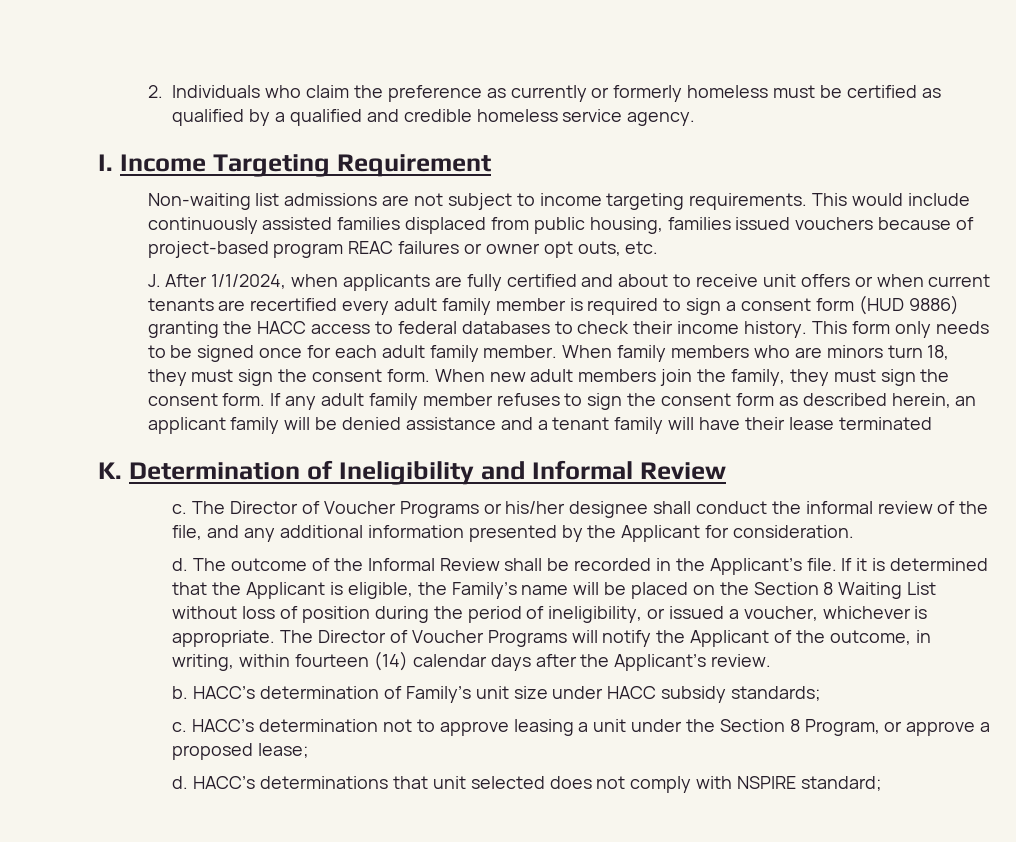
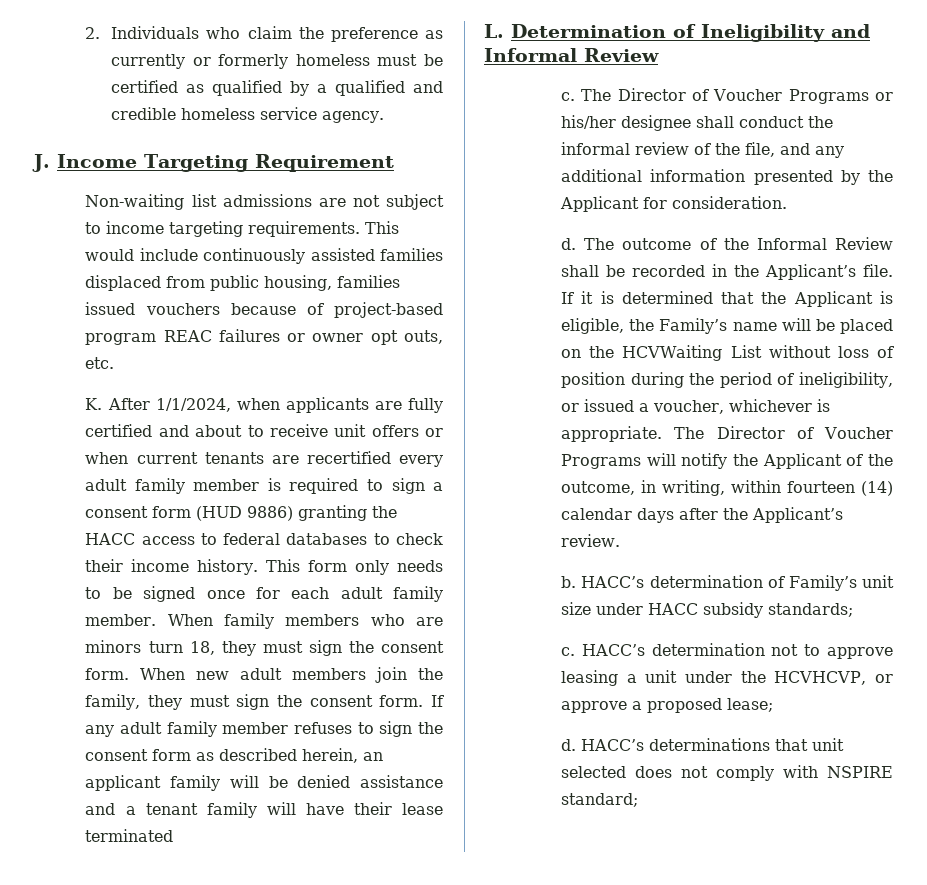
- I. Income Targeting Requirement
+ J. Income Targeting Requirement
- J. After 1/1/2024, when applicants are fully certified and about to receive unit offers or when current tenants are recertified every adult family member is required to sign a consent form (HUD 9886) granting the HACC access to federal databases to check their income history.
+ K. After 1/1/2024, when applicants are fully certified and about to receive unit offers or when current tenants are recertified every adult family member is required to sign a consent form (HUD 9886) granting the HACC access to federal databases to check their income history.
- K. Determination of Ineligibility and Informal Review
+ L. Determination of Ineligibility and Informal Review
- If it is determined that the Applicant is eligible, the Family’s name will be placed on the Section 8 Waiting List without loss of position during the period of ineligibility, or issued a voucher, whichever is appropriate.
+ If it is determined that the Applicant is eligible, the Family’s name will be placed on the HCVWaiting List without loss of position during the period of ineligibility, or issued a voucher, whichever is appropriate.
- HACC’s determination not to approve leasing a unit under the Section 8 Program, or approve a proposed lease;
+ HACC’s determination not to approve leasing a unit under the HCVHCVP, or approve a proposed lease;

